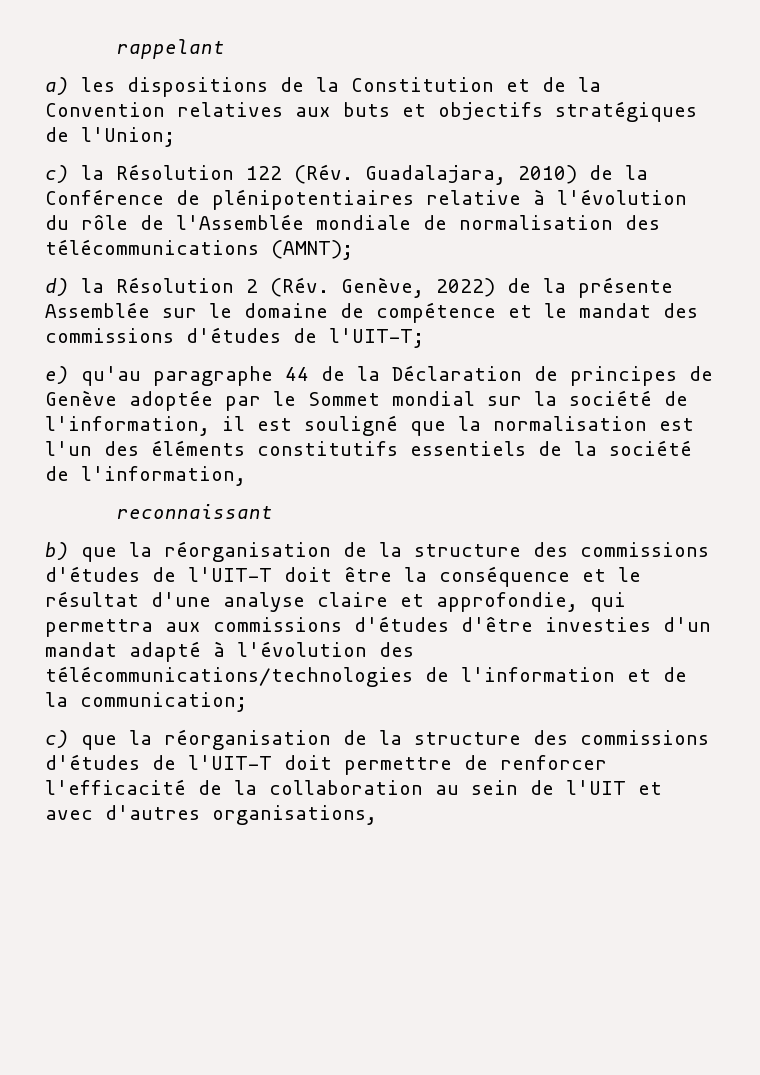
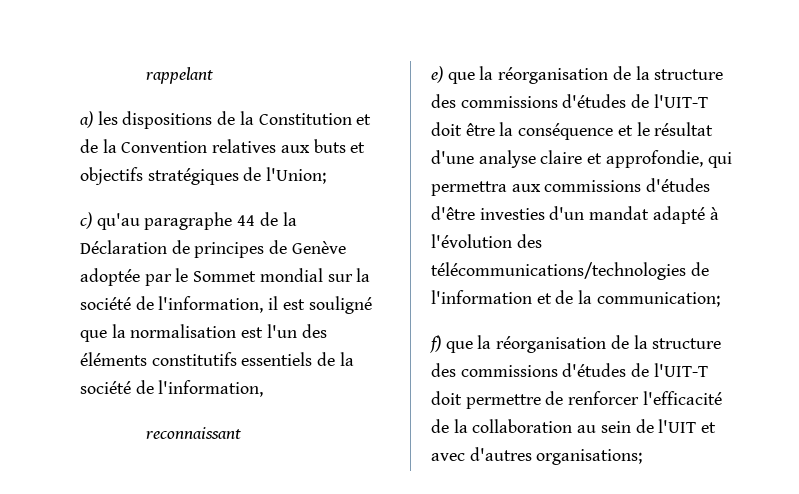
- c) la Résolution 122 (Rév. Guadalajara, 2010) de la Conférence de plénipotentiaires relative à l'évolution du rôle de l'Assemblée mondiale de normalisation des télécommunications (AMNT);
- d) la Résolution 2 (Rév. Genève, 2022) de la présente Assemblée sur le domaine de compétence et le mandat des commissions d'études de l'UIT-T;
- e) qu'au paragraphe 44 de la Déclaration de principes de Genève adoptée par le Sommet mondial sur la société de l'information, il est souligné que la normalisation est l'un des éléments constitutifs essentiels de la société de l'information,
+ c) qu'au paragraphe 44 de la Déclaration de principes de Genève adoptée par le Sommet mondial sur la société de l'information, il est souligné que la normalisation est l'un des éléments constitutifs essentiels de la société de l'information,
- b) que la réorganisation de la structure des commissions d'études de l'UIT-T doit être la conséquence et le résultat d'une analyse claire et approfondie, qui permettra aux commissions d'études d'être investies d'un mandat adapté à l'évolution des télécommunications/technologies de l'information et de la communication;
+ e) que la réorganisation de la structure des commissions d'études de l'UIT-T doit être la conséquence et le résultat d'une analyse claire et approfondie, qui permettra aux commissions d'études d'être investies d'un mandat adapté à l'évolution des télécommunications/technologies de l'information et de la communication;
- c) que la réorganisation de la structure des commissions d'études de l'UIT-T doit permettre de renforcer l'efficacité de la collaboration au sein de l'UIT et avec d'autres organisations,
+ f) que la réorganisation de la structure des commissions d'études de l'UIT-T doit permettre de renforcer l'efficacité de la collaboration au sein de l'UIT et avec d'autres organisations;

